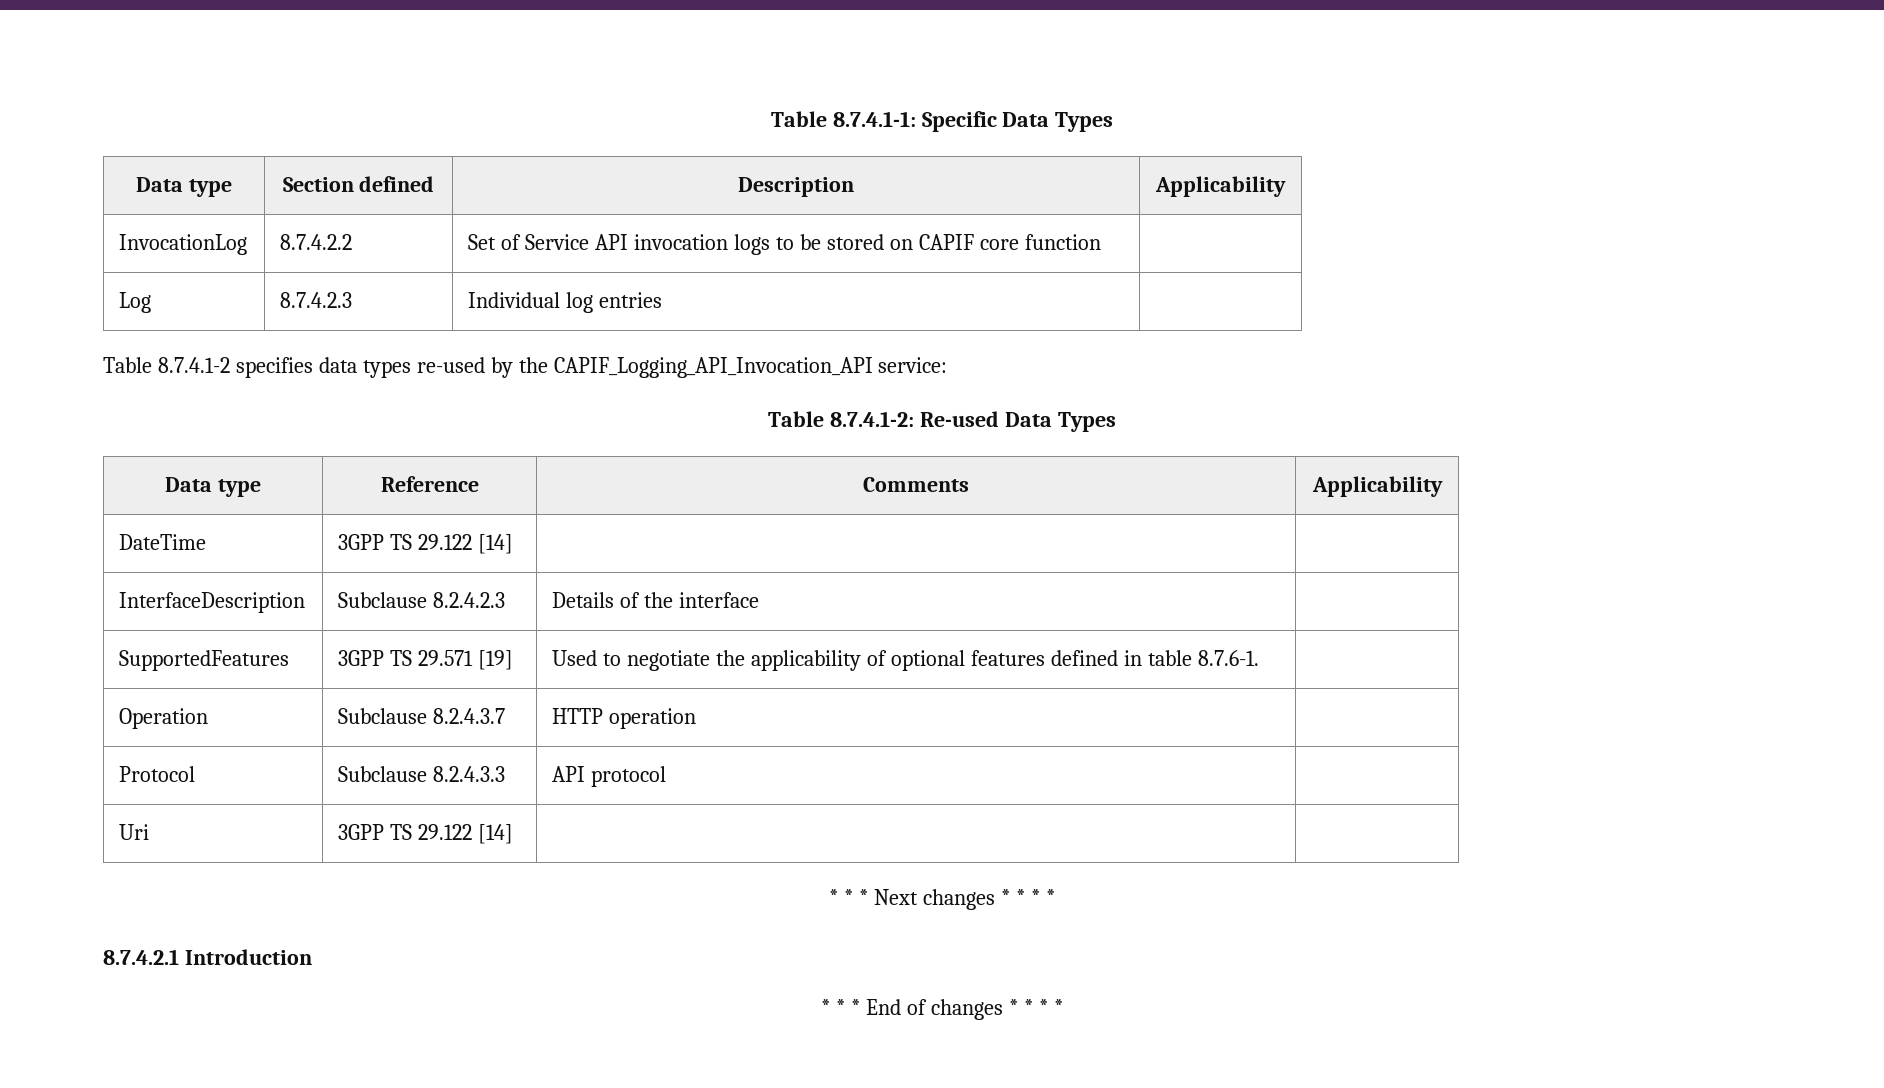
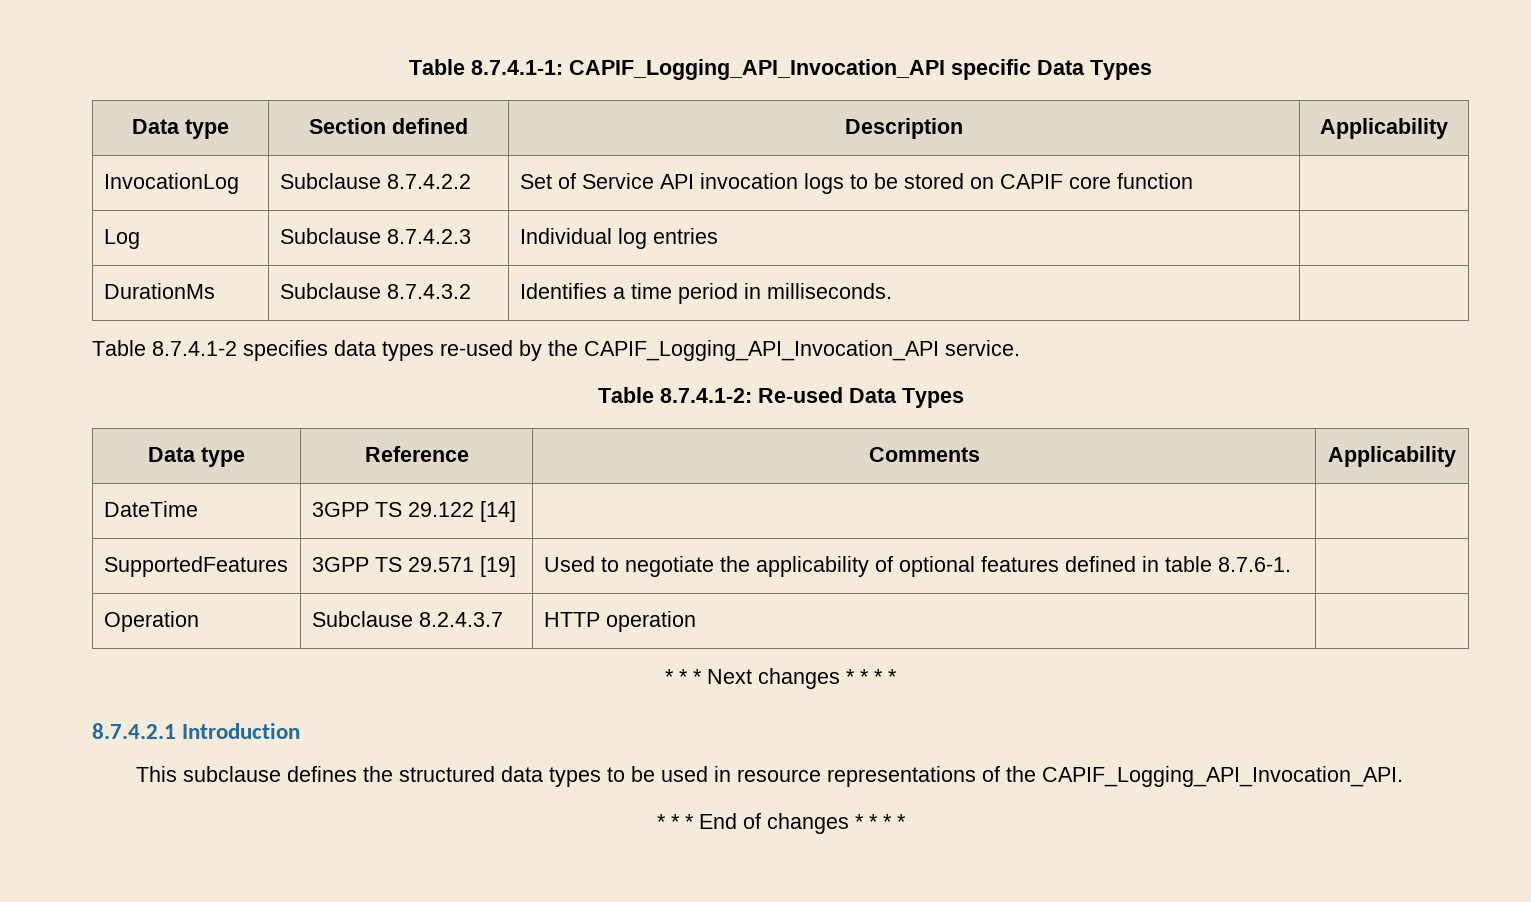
- Table 8.7.4.1-1: Specific Data Types
+ Table 8.7.4.1-1: CAPIF_Logging_API_Invocation_API specific Data Types
- InvocationLog | 8.7.4.2.2 | Set of Service API invocation logs to be stored on CAPIF core function |
+ InvocationLog | Subclause 8.7.4.2.2 | Set of Service API invocation logs to be stored on CAPIF core function |
- Log | 8.7.4.2.3 | Individual log entries |
+ Log | Subclause 8.7.4.2.3 | Individual log entries |
+ DurationMs | Subclause 8.7.4.3.2 | Identifies a time period in milliseconds. |
- Table 8.7.4.1-2 specifies data types re-used by the CAPIF_Logging_API_Invocation_API service:
+ Table 8.7.4.1-2 specifies data types re-used by the CAPIF_Logging_API_Invocation_API service.
- InterfaceDescription | Subclause 8.2.4.2.3 | Details of the interface |
- Protocol | Subclause 8.2.4.3.3 | API protocol |
- Uri | 3GPP TS 29.122 [14] | |
+ This subclause defines the structured data types to be used in resource representations of the CAPIF_Logging_API_Invocation_API.

